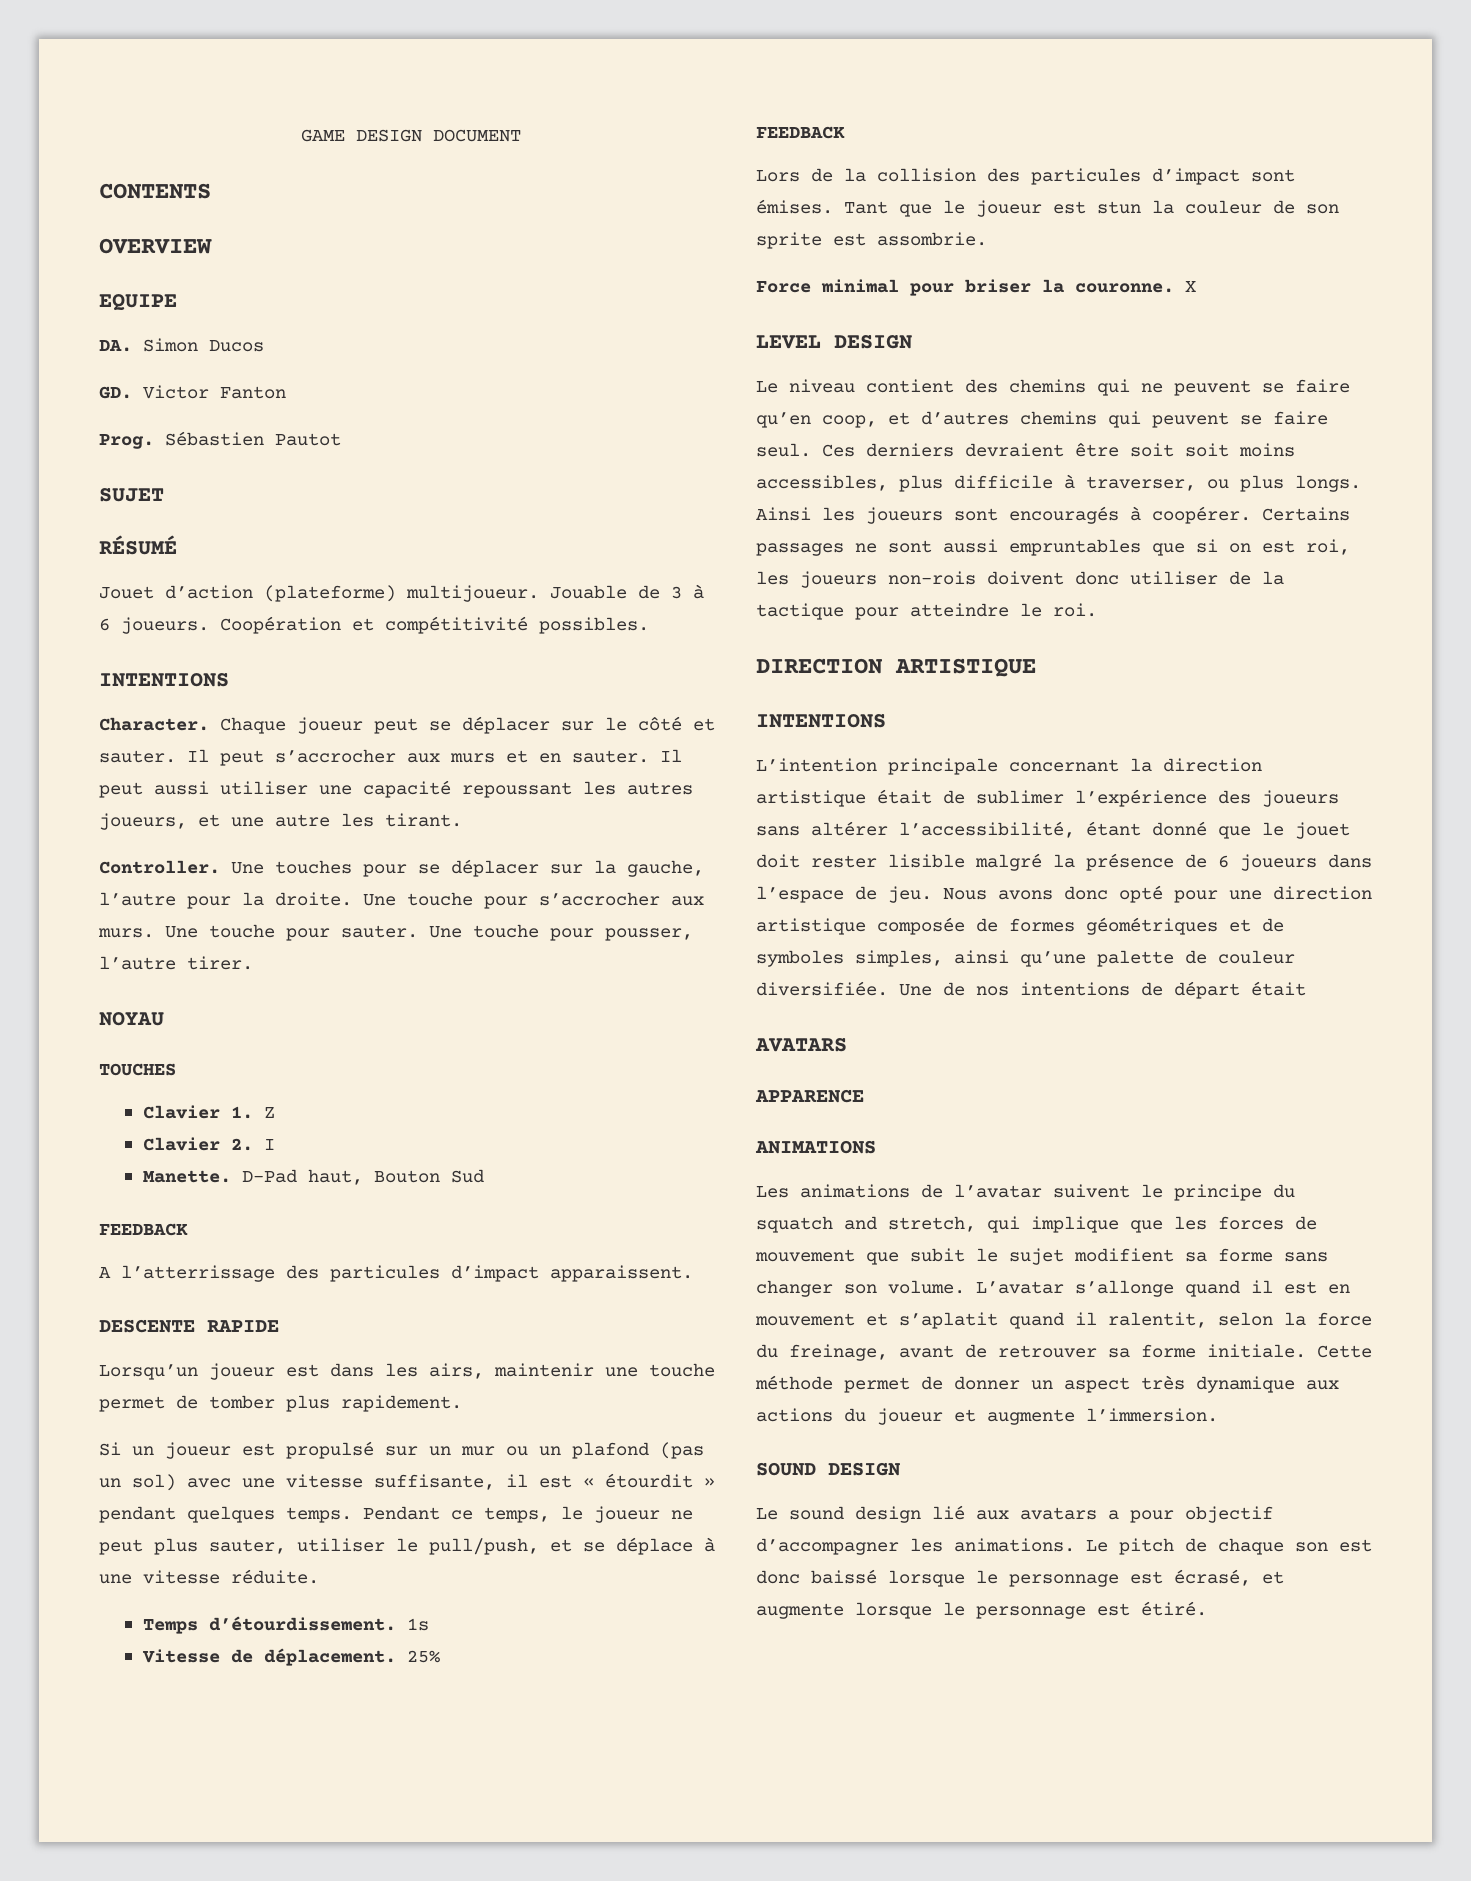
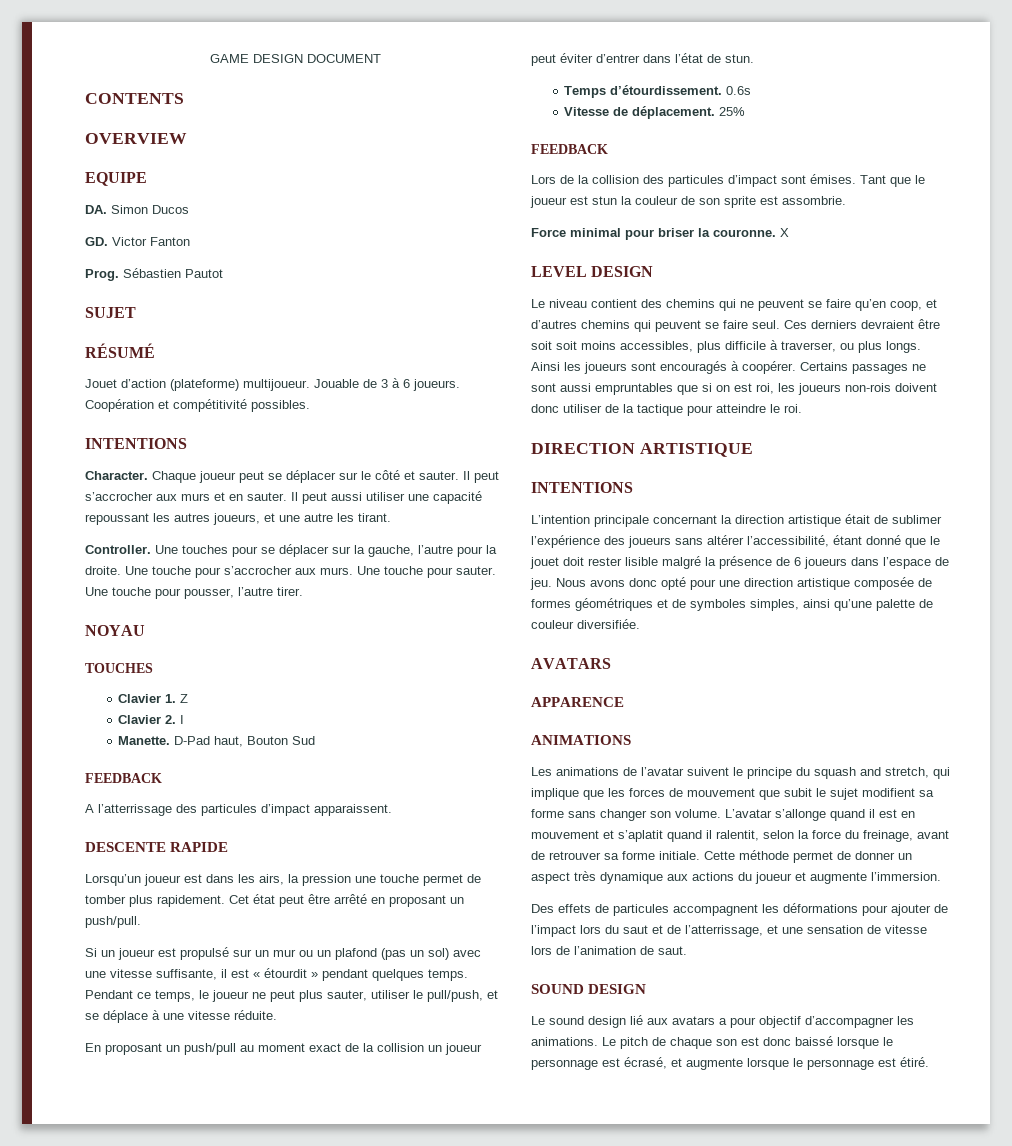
- Lorsqu’un joueur est dans les airs, maintenir une touche permet de tomber plus rapidement.
+ Lorsqu’un joueur est dans les airs, la pression une touche permet de tomber plus rapidement. Cet état peut être arrêté en proposant un push/pull.
+ En proposant un push/pull au moment exact de la collision un joueur peut éviter d’entrer dans l’état de stun.
- 1s
+ 0.6s
- Une de nos intentions de départ était
- Les animations de l’avatar suivent le principe du squatch and stretch, qui implique que les forces de mouvement que subit le sujet modifient sa forme sans changer son volume.
+ Les animations de l’avatar suivent le principe du squash and stretch, qui implique que les forces de mouvement que subit le sujet modifient sa forme sans changer son volume.
+ Des effets de particules accompagnent les déformations pour ajouter de l’impact lors du saut et de l’atterrissage, et une sensation de vitesse lors de l’animation de saut.

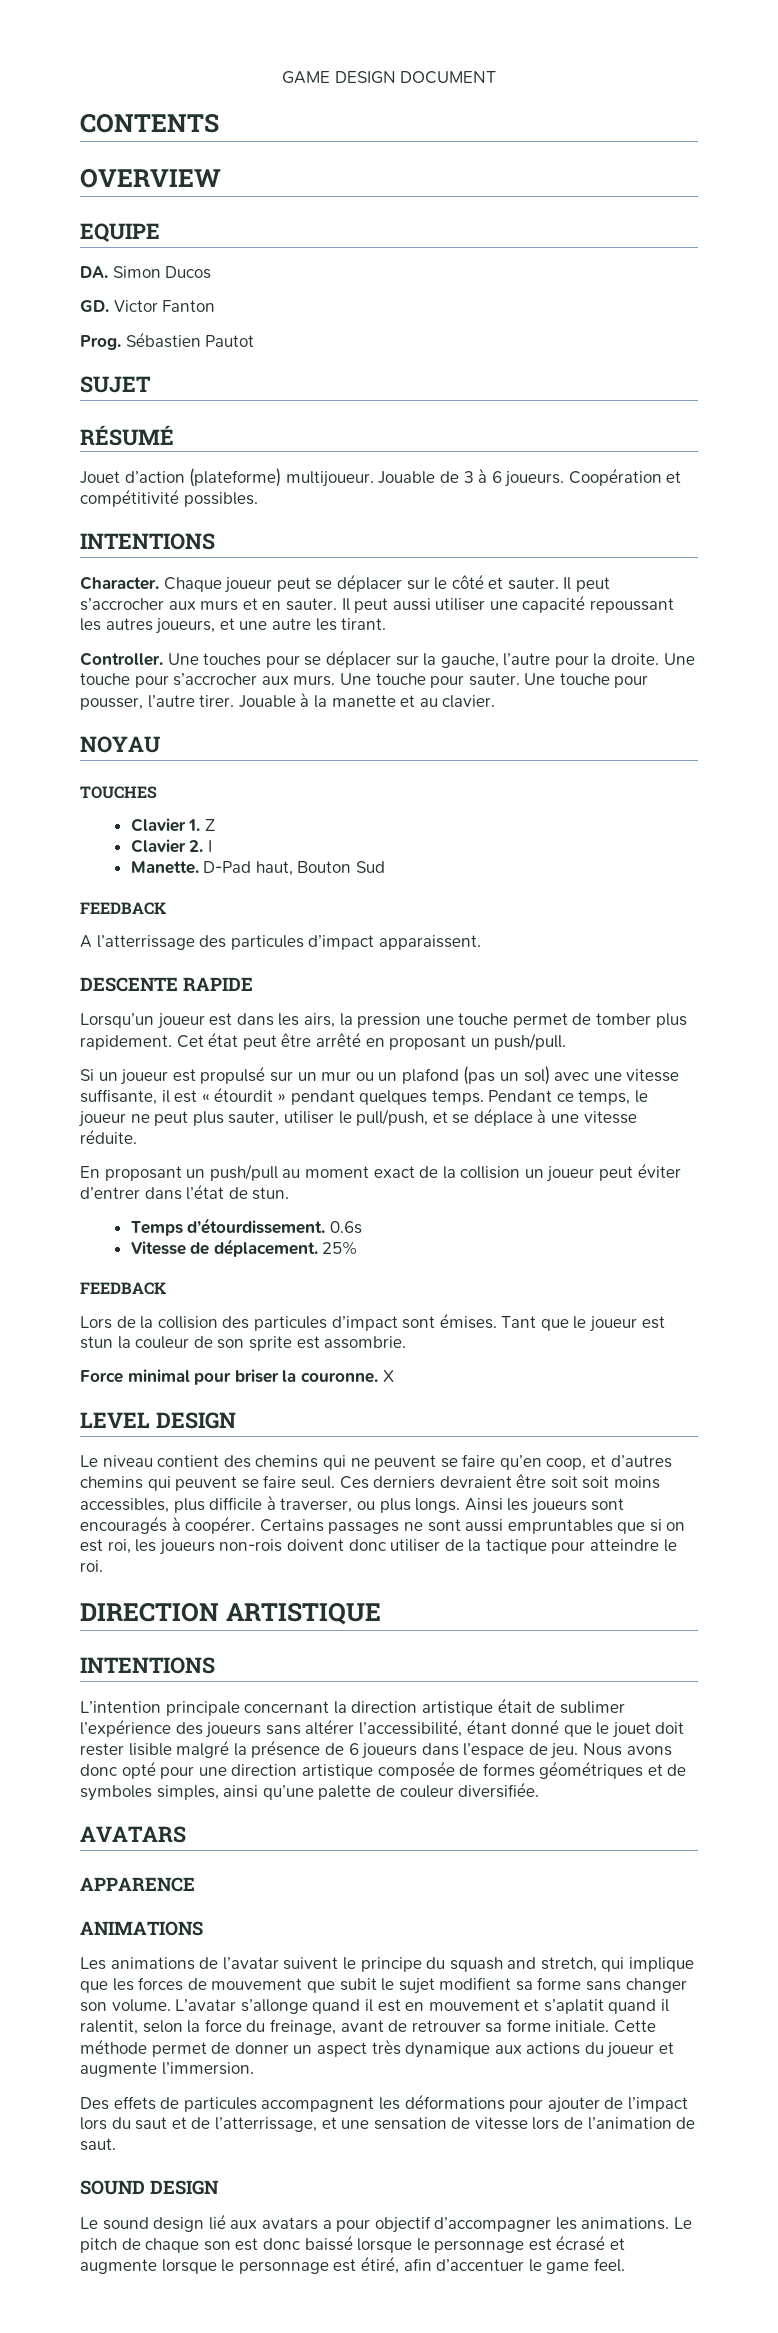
+ Jouable à la manette et au clavier.
- Le pitch de chaque son est donc baissé lorsque le personnage est écrasé, et augmente lorsque le personnage est étiré.
+ Le pitch de chaque son est donc baissé lorsque le personnage est écrasé et augmente lorsque le personnage est étiré, afin d’accentuer le game feel.

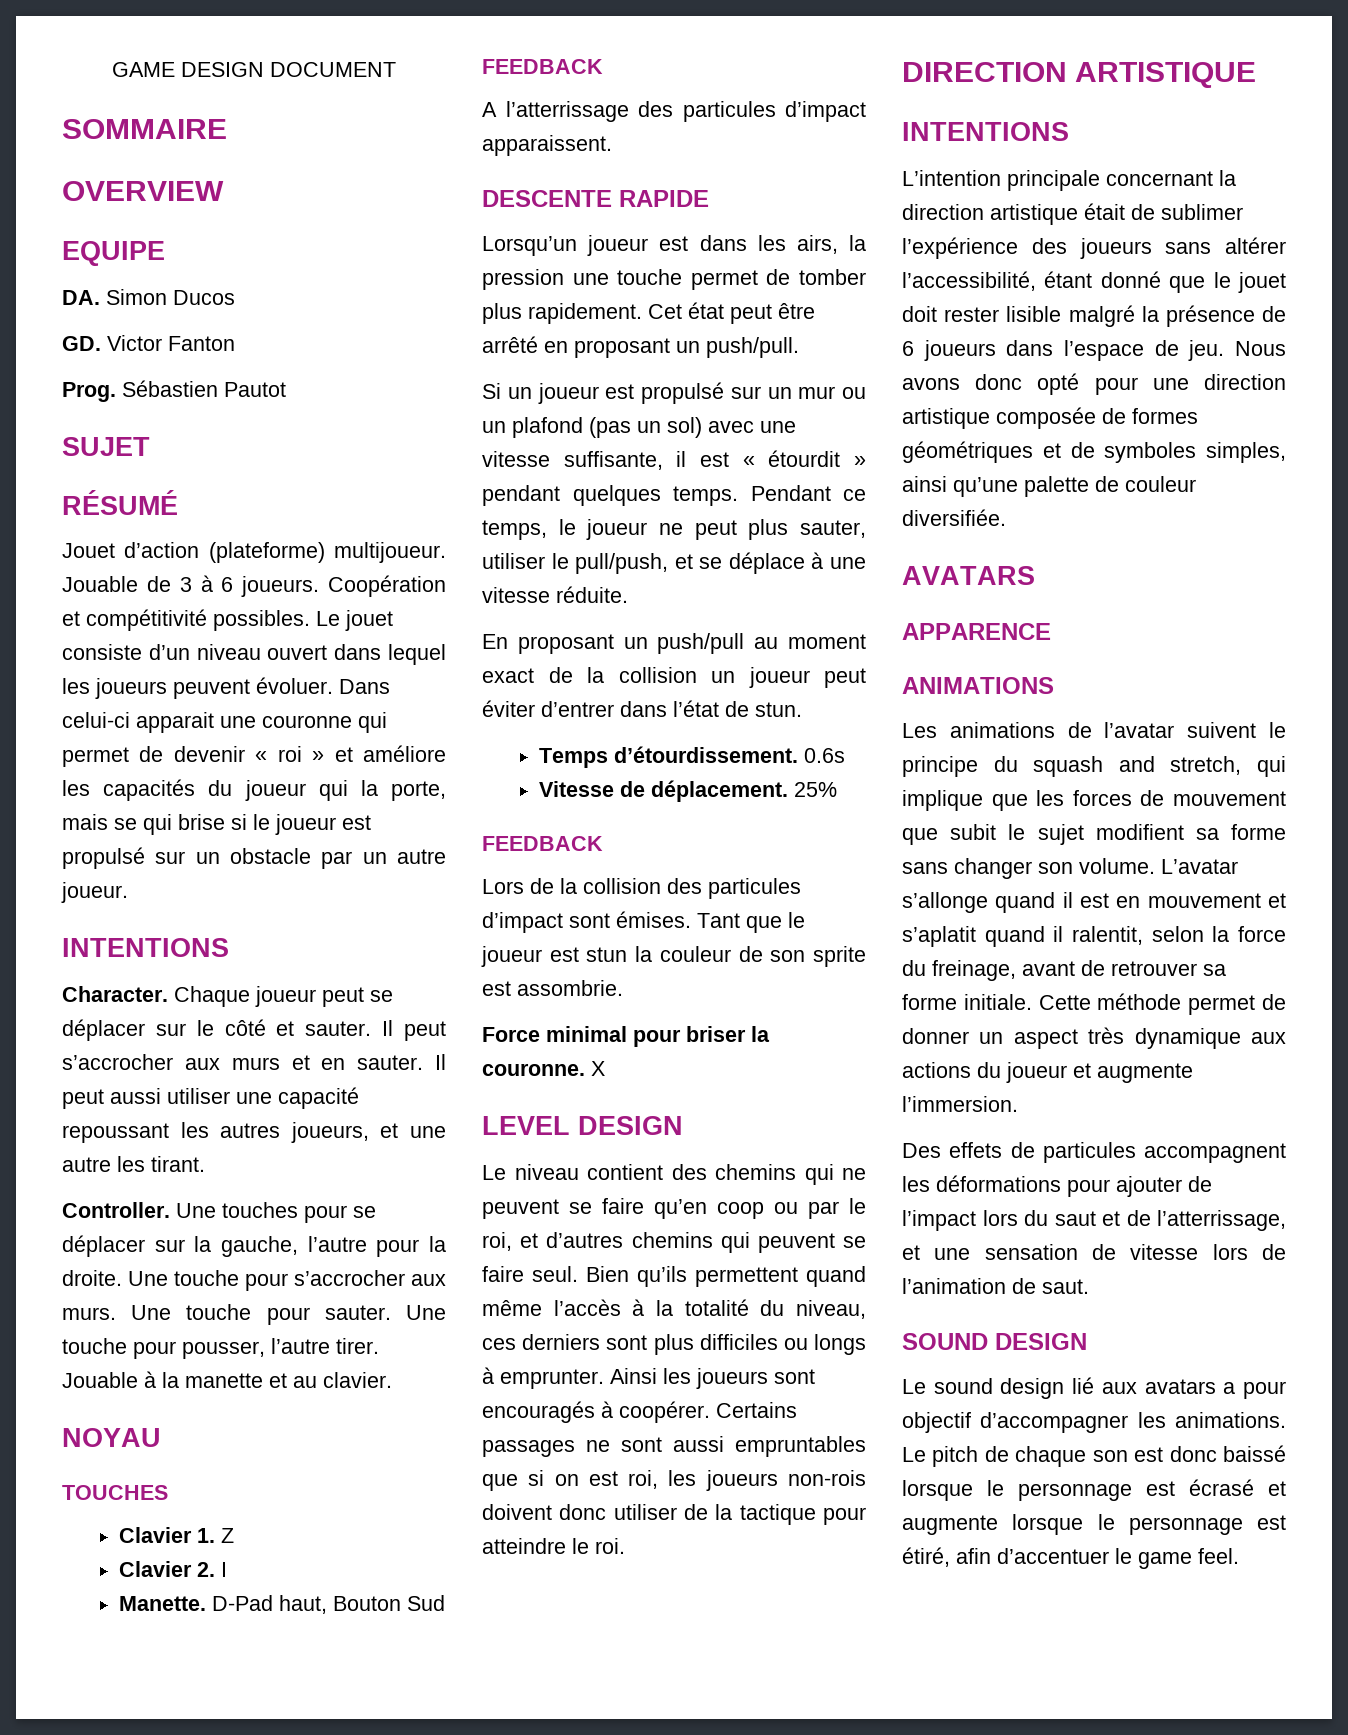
- CONTENTS
+ SOMMAIRE
+ Le jouet consiste d’un niveau ouvert dans lequel les joueurs peuvent évoluer. Dans celui-ci apparait une couronne qui permet de devenir « roi » et améliore les capacités du joueur qui la porte, mais se qui brise si le joueur est propulsé sur un obstacle par un autre joueur.
- Le niveau contient des chemins qui ne peuvent se faire qu’en coop, et d’autres chemins qui peuvent se faire seul.
+ Le niveau contient des chemins qui ne peuvent se faire qu’en coop ou par le roi, et d’autres chemins qui peuvent se faire seul.
- Ces derniers devraient être soit soit moins accessibles, plus difficile à traverser, ou plus longs.
+ Bien qu’ils permettent quand même l’accès à la totalité du niveau, ces derniers sont plus difficiles ou longs à emprunter.

